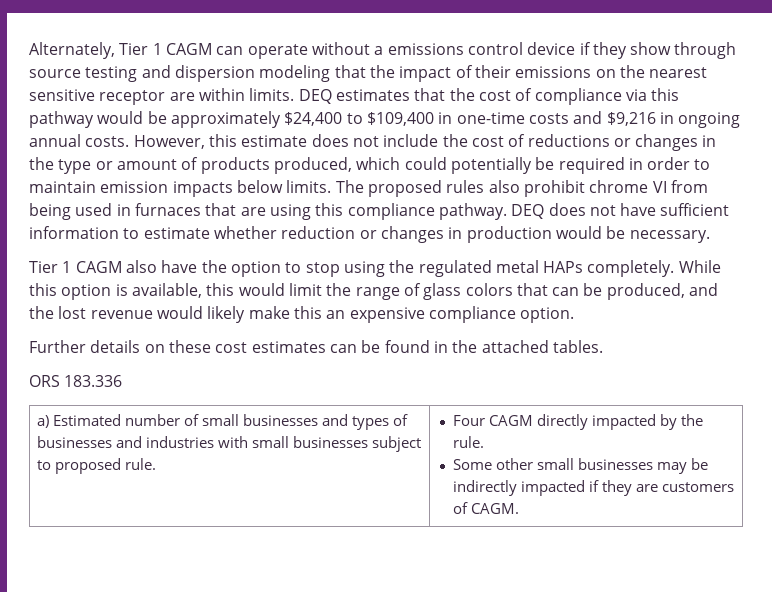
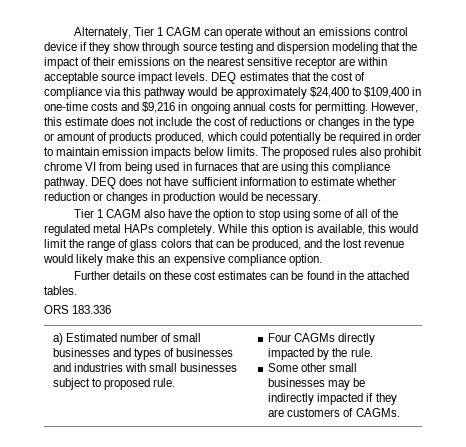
- Alternately, Tier 1 CAGM can operate without a emissions control device if they show through source testing and dispersion modeling that the impact of their emissions on the nearest sensitive receptor are within limits.
+ Alternately, Tier 1 CAGM can operate without an emissions control device if they show through source testing and dispersion modeling that the impact of their emissions on the nearest sensitive receptor are within acceptable source impact levels.
- DEQ estimates that the cost of compliance via this pathway would be approximately $24,400 to $109,400 in one-time costs and $9,216 in ongoing annual costs.
+ DEQ estimates that the cost of compliance via this pathway would be approximately $24,400 to $109,400 in one-time costs and $9,216 in ongoing annual costs for permitting.
- Tier 1 CAGM also have the option to stop using the regulated metal HAPs completely.
+ Tier 1 CAGM also have the option to stop using some of all of the regulated metal HAPs completely.
- a) Estimated number of small businesses and types of businesses and industries with small businesses subject to proposed rule. | Four CAGM directly impacted by the rule.
- Some other small businesses may be indirectly impacted if they are customers of CAGM.
+ a) Estimated number of small businesses and types of businesses and industries with small businesses subject to proposed rule. | Four CAGMs directly impacted by the rule.
+ Some other small businesses may be indirectly impacted if they are customers of CAGMs.

